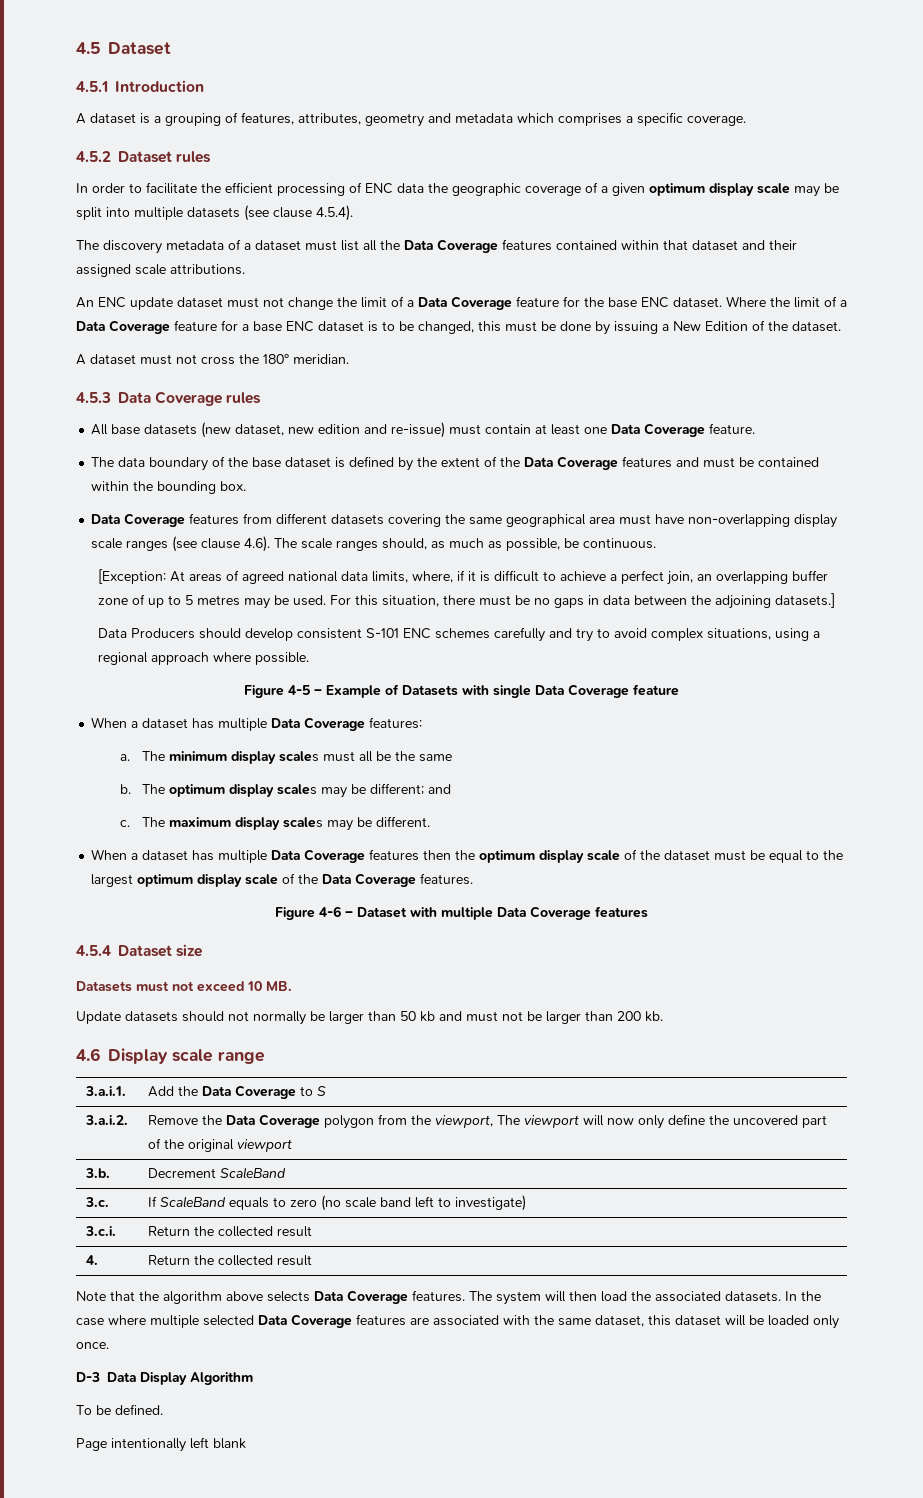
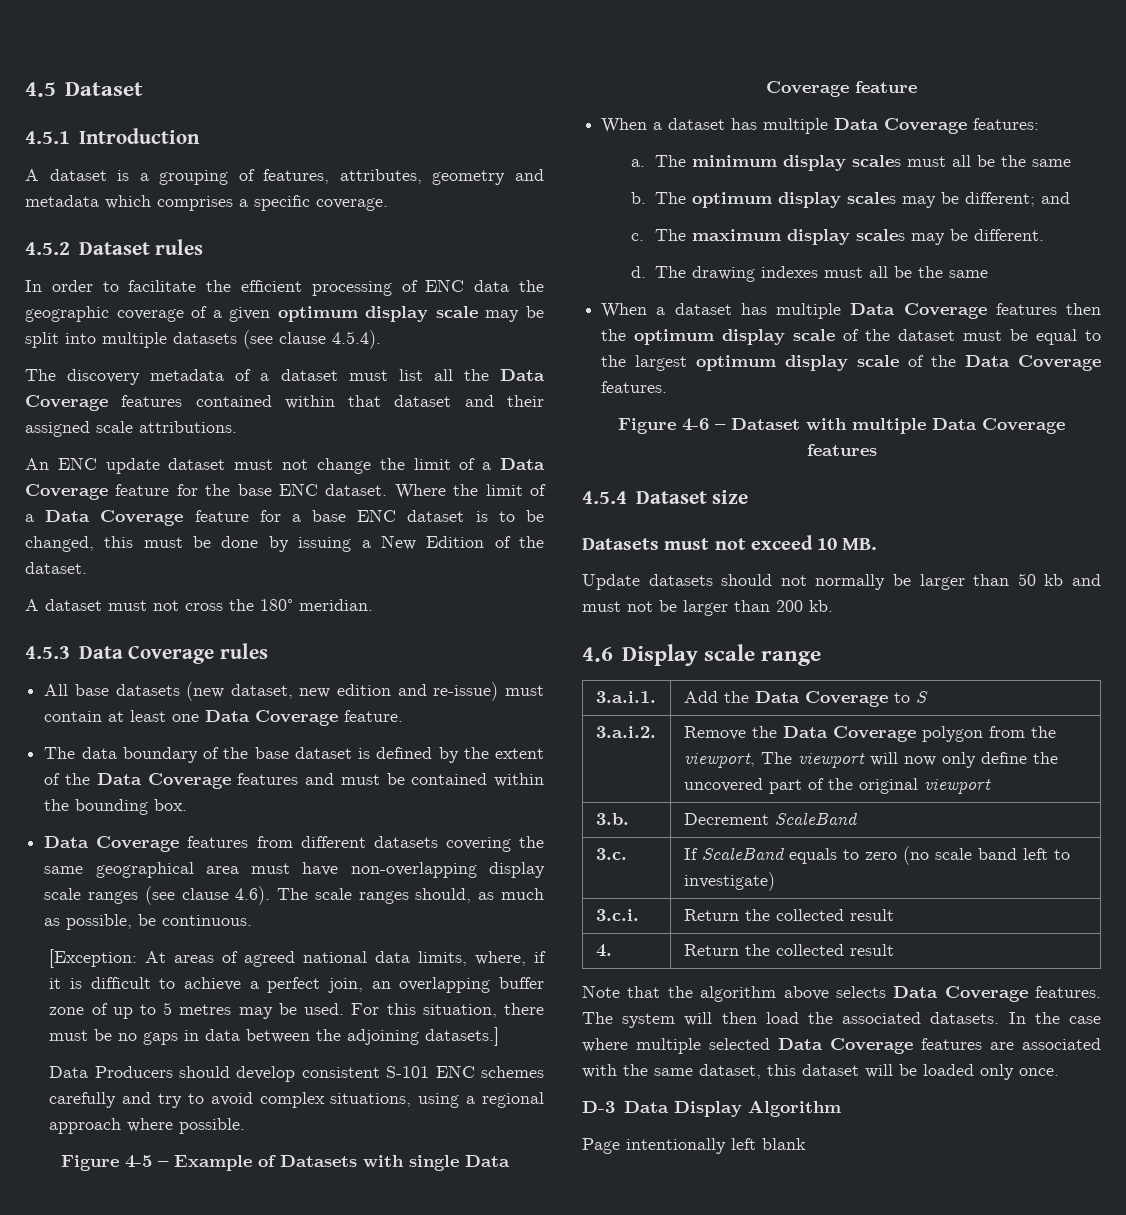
+ d. The drawing indexes must all be the same
- To be defined.

